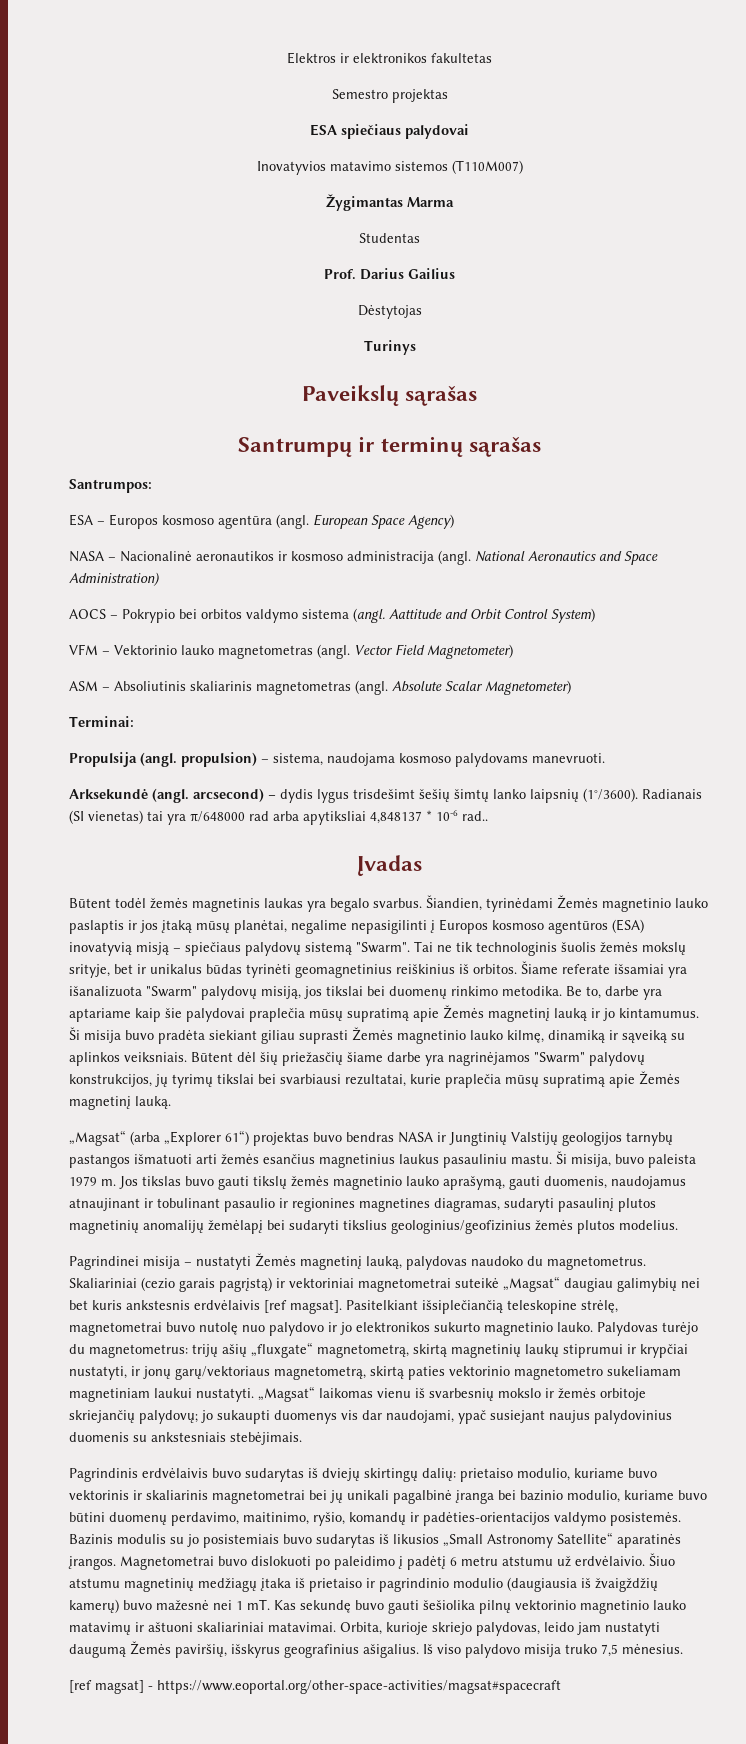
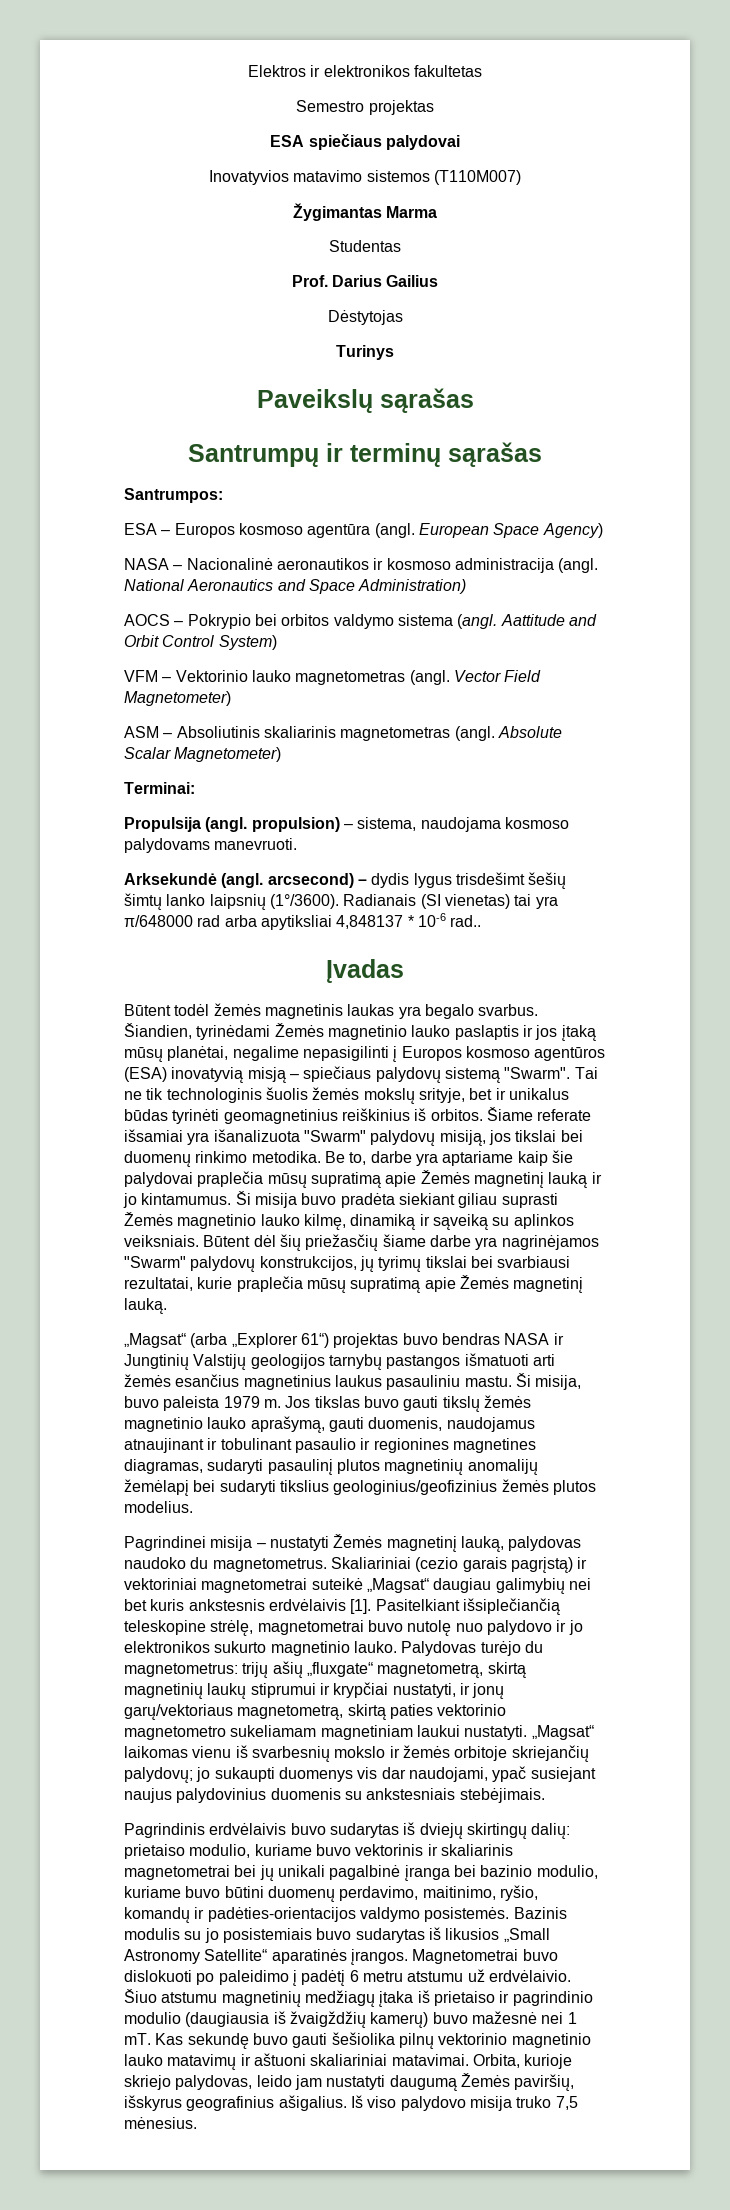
- Skaliariniai (cezio garais pagrįstą) ir vektoriniai magnetometrai suteikė „Magsat“ daugiau galimybių nei bet kuris ankstesnis erdvėlaivis [ref magsat].
+ Skaliariniai (cezio garais pagrįstą) ir vektoriniai magnetometrai suteikė „Magsat“ daugiau galimybių nei bet kuris ankstesnis erdvėlaivis [1].
- [ref magsat] - https://www.eoportal.org/other-space-activities/magsat#spacecraft

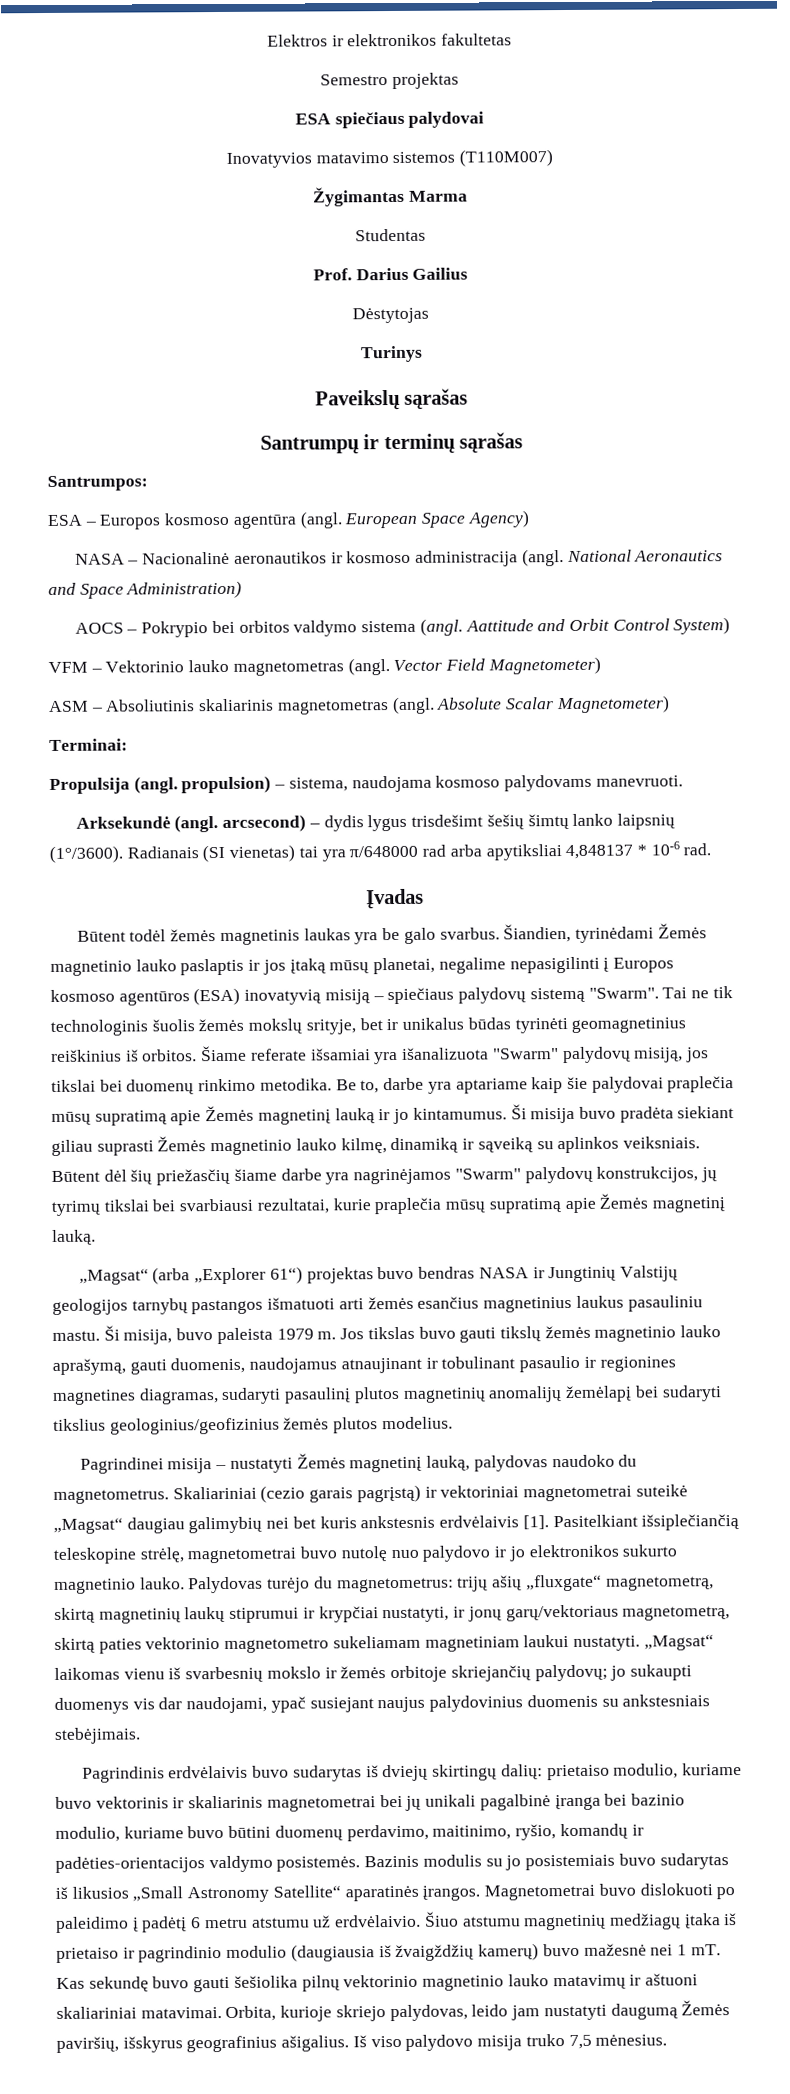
- Radianais (SI vienetas) tai yra π/648000 rad arba apytiksliai 4,848137 * 10-6 rad..
+ Radianais (SI vienetas) tai yra π/648000 rad arba apytiksliai 4,848137 * 10-6 rad.
- Būtent todėl žemės magnetinis laukas yra begalo svarbus.
+ Būtent todėl žemės magnetinis laukas yra be galo svarbus.
- Šiandien, tyrinėdami Žemės magnetinio lauko paslaptis ir jos įtaką mūsų planėtai, negalime nepasigilinti į Europos kosmoso agentūros (ESA) inovatyvią misją – spiečiaus palydovų sistemą "Swarm".
+ Šiandien, tyrinėdami Žemės magnetinio lauko paslaptis ir jos įtaką mūsų planetai, negalime nepasigilinti į Europos kosmoso agentūros (ESA) inovatyvią misiją – spiečiaus palydovų sistemą "Swarm".

